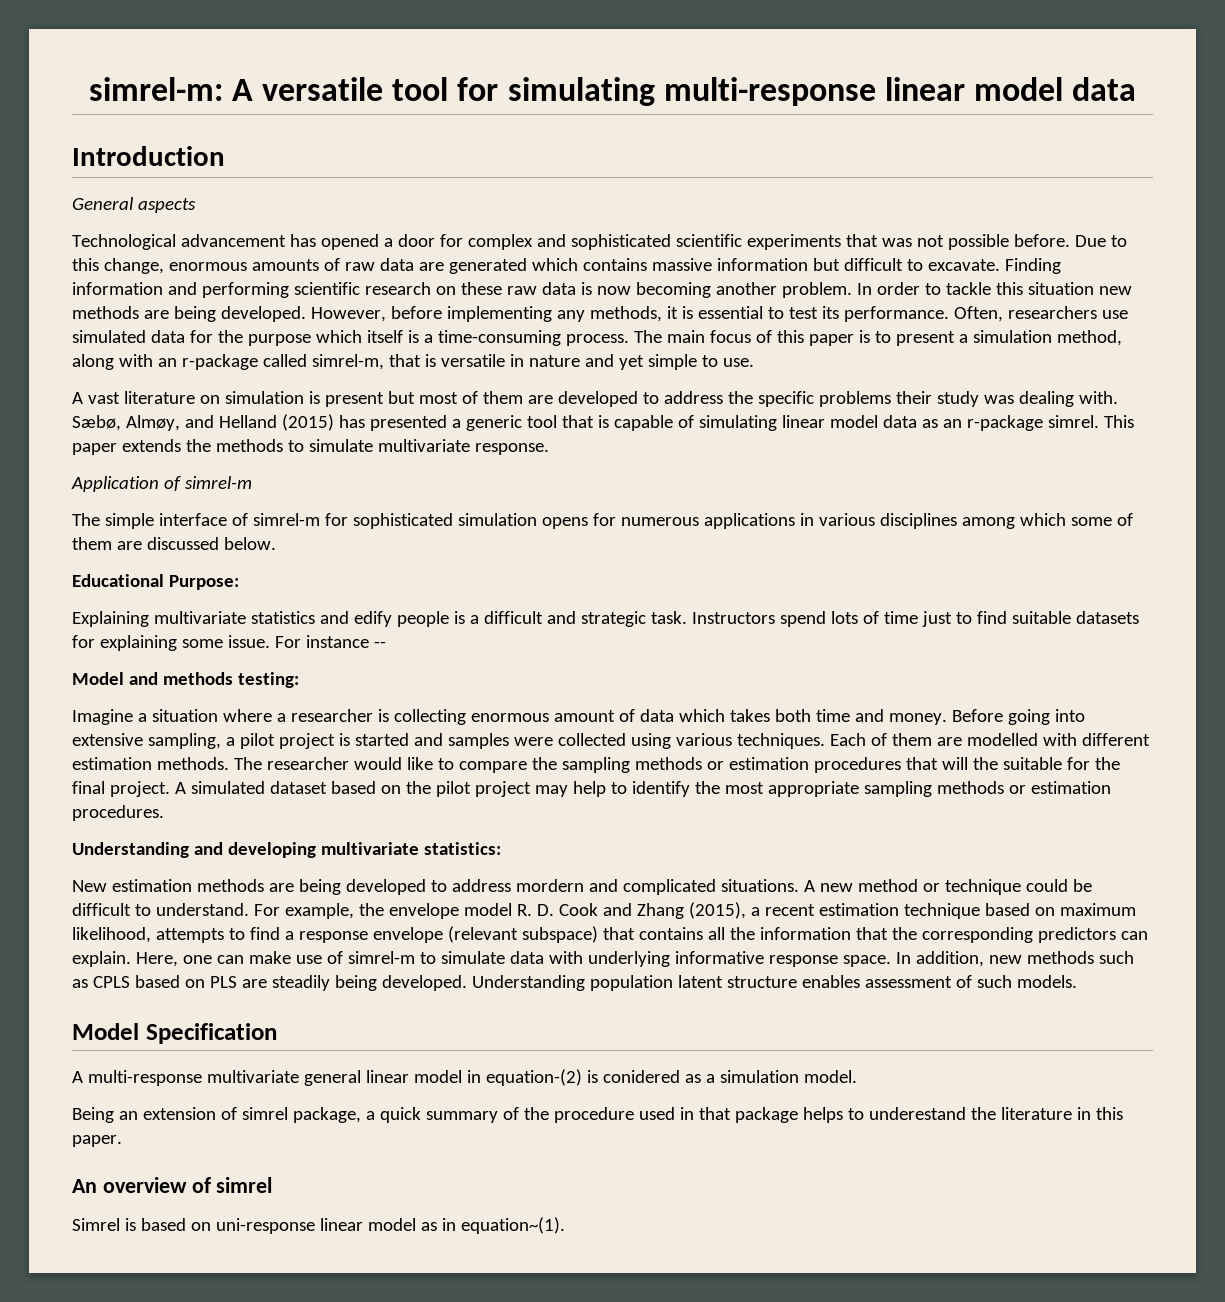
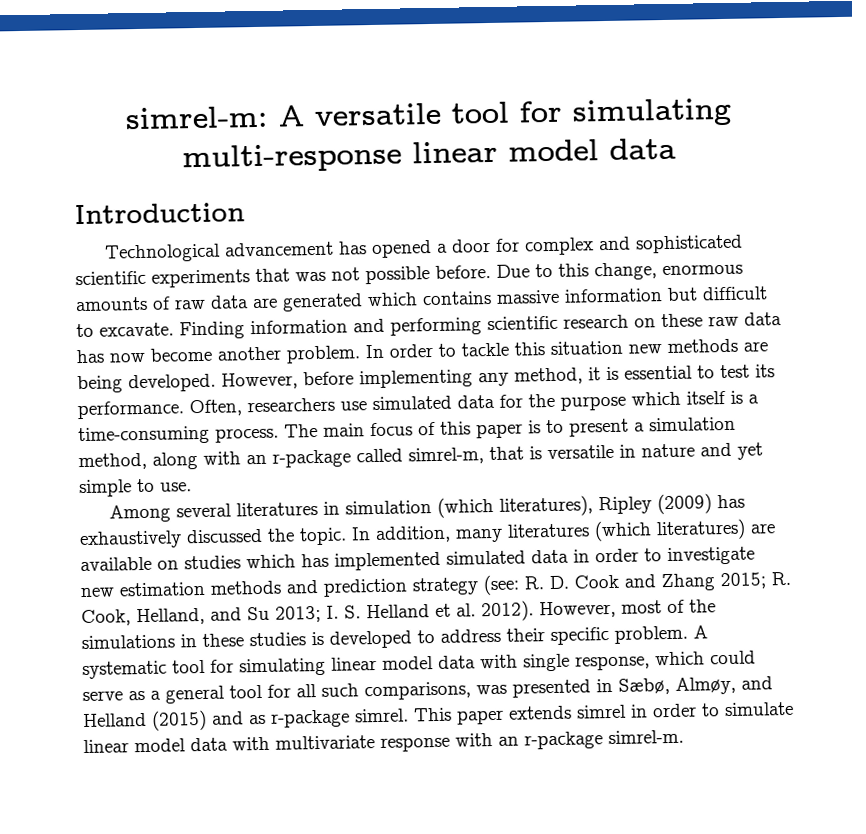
- General aspects
- Finding information and performing scientific research on these raw data is now becoming another problem.
+ Finding information and performing scientific research on these raw data has now become another problem.
- However, before implementing any methods, it is essential to test its performance.
+ However, before implementing any method, it is essential to test its performance.
- A vast literature on simulation is present but most of them are developed to address the specific problems their study was dealing with. Sæbø, Almøy, and Helland (2015) has presented a generic tool that is capable of simulating linear model data as an r-package simrel.
+ Among several literatures in simulation (which literatures), Ripley (2009) has exhaustively discussed the topic. In addition, many literatures (which literatures) are available on studies which has implemented simulated data in order to investigate new estimation methods and prediction strategy (see: R. D. Cook and Zhang 2015; R. Cook, Helland, and Su 2013; I. S. Helland et al. 2012). However, most of the simulations in these studies is developed to address their specific problem. A systematic tool for simulating linear model data with single response, which could serve as a general tool for all such comparisons, was presented in Sæbø, Almøy, and Helland (2015) and as r-package simrel.
- This paper extends the methods to simulate multivariate response.
- Application of simrel-m
- The simple interface of simrel-m for sophisticated simulation opens for numerous applications in various disciplines among which some of them are discussed below.
- Educational Purpose:
- Explaining multivariate statistics and edify people is a difficult and strategic task. Instructors spend lots of time just to find suitable datasets for explaining some issue. For instance --
- Model and methods testing:
- Imagine a situation where a researcher is collecting enormous amount of data which takes both time and money. Before going into extensive sampling, a pilot project is started and samples were collected using various techniques. Each of them are modelled with different estimation methods. The researcher would like to compare the sampling methods or estimation procedures that will the suitable for the final project. A simulated dataset based on the pilot project may help to identify the most appropriate sampling methods or estimation procedures.
- Understanding and developing multivariate statistics:
- New estimation methods are being developed to address mordern and complicated situations. A new method or technique could be difficult to understand. For example, the envelope model R. D. Cook and Zhang (2015), a recent estimation technique based on maximum likelihood, attempts to find a response envelope (relevant subspace) that contains all the information that the corresponding predictors can explain. Here, one can make use of simrel-m to simulate data with underlying informative response space. In addition, new methods such as CPLS based on PLS are steadily being developed. Understanding population latent structure enables assessment of such models.
- Model Specification
- A multi-response multivariate general linear model in equation-(2) is conidered as a simulation model.
- Being an extension of simrel package, a quick summary of the procedure used in that package helps to underestand the literature in this paper.
- An overview of simrel
- Simrel is based on uni-response linear model as in equation~(1).
+ This paper extends simrel in order to simulate linear model data with multivariate response with an r-package simrel-m.

